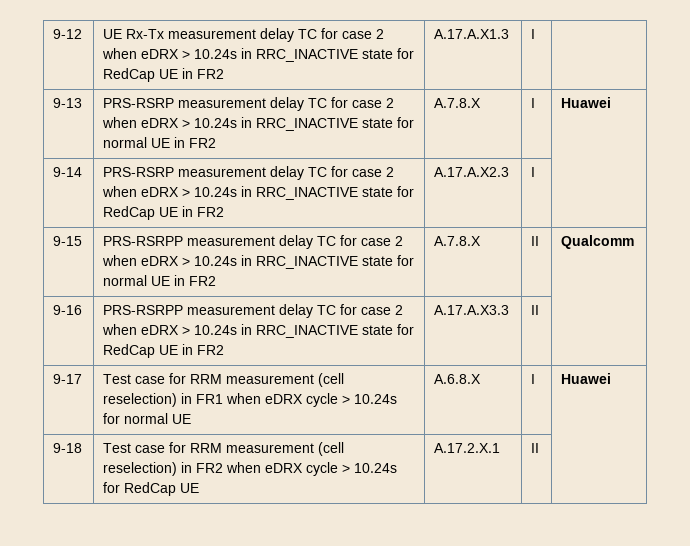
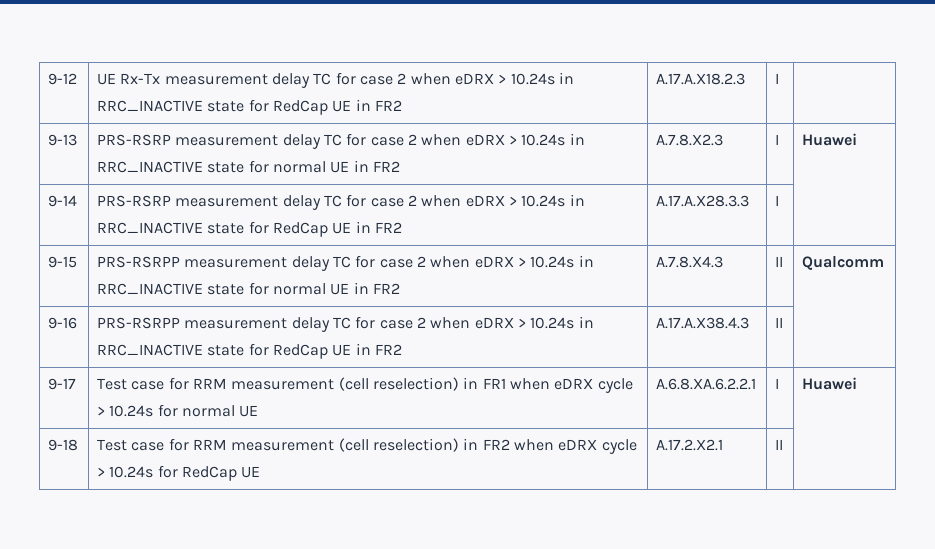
- 9-12 | UE Rx-Tx measurement delay TC for case 2 when eDRX > 10.24s in RRC_INACTIVE state for RedCap UE in FR2 | A.17.A.X1.3 | I |
+ 9-12 | UE Rx-Tx measurement delay TC for case 2 when eDRX > 10.24s in RRC_INACTIVE state for RedCap UE in FR2 | A.17.A.X18.2.3 | I |
- 9-13 | PRS-RSRP measurement delay TC for case 2 when eDRX > 10.24s in RRC_INACTIVE state for normal UE in FR2 | A.7.8.X | I | Huawei
+ 9-13 | PRS-RSRP measurement delay TC for case 2 when eDRX > 10.24s in RRC_INACTIVE state for normal UE in FR2 | A.7.8.X2.3 | I | Huawei
- 9-14 | PRS-RSRP measurement delay TC for case 2 when eDRX > 10.24s in RRC_INACTIVE state for RedCap UE in FR2 | A.17.A.X2.3 | I |
+ 9-14 | PRS-RSRP measurement delay TC for case 2 when eDRX > 10.24s in RRC_INACTIVE state for RedCap UE in FR2 | A.17.A.X28.3.3 | I |
- 9-15 | PRS-RSRPP measurement delay TC for case 2 when eDRX > 10.24s in RRC_INACTIVE state for normal UE in FR2 | A.7.8.X | II | Qualcomm
+ 9-15 | PRS-RSRPP measurement delay TC for case 2 when eDRX > 10.24s in RRC_INACTIVE state for normal UE in FR2 | A.7.8.X4.3 | II | Qualcomm
- 9-16 | PRS-RSRPP measurement delay TC for case 2 when eDRX > 10.24s in RRC_INACTIVE state for RedCap UE in FR2 | A.17.A.X3.3 | II |
+ 9-16 | PRS-RSRPP measurement delay TC for case 2 when eDRX > 10.24s in RRC_INACTIVE state for RedCap UE in FR2 | A.17.A.X38.4.3 | II |
- 9-17 | Test case for RRM measurement (cell reselection) in FR1 when eDRX cycle > 10.24s for normal UE | A.6.8.X | I | Huawei
+ 9-17 | Test case for RRM measurement (cell reselection) in FR1 when eDRX cycle > 10.24s for normal UE | A.6.8.XA.6.2.2.1 | I | Huawei
- 9-18 | Test case for RRM measurement (cell reselection) in FR2 when eDRX cycle > 10.24s for RedCap UE | A.17.2.X.1 | II |
+ 9-18 | Test case for RRM measurement (cell reselection) in FR2 when eDRX cycle > 10.24s for RedCap UE | A.17.2.X2.1 | II |

